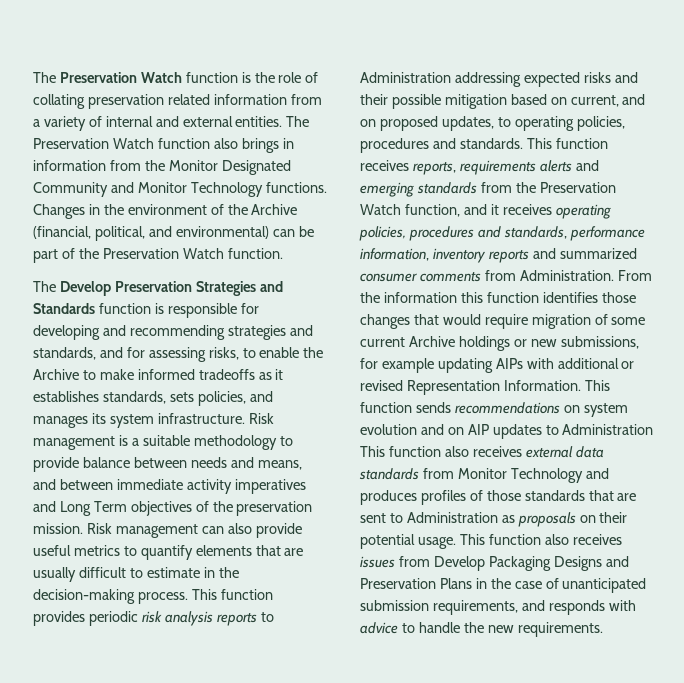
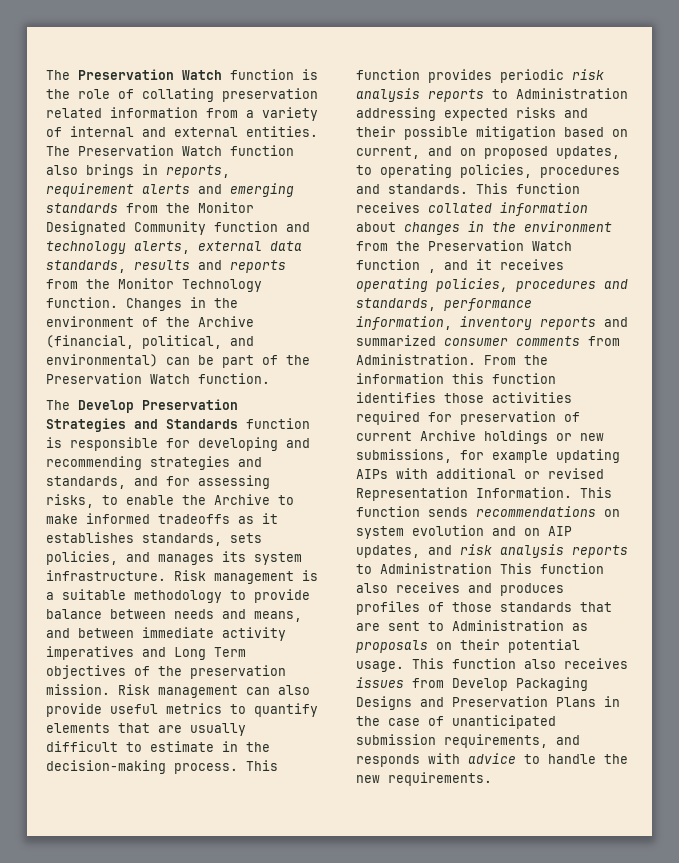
- The Preservation Watch function also brings in information from the Monitor Designated Community and Monitor Technology functions.
+ The Preservation Watch function also brings in reports, requirement alerts and emerging standards from the Monitor Designated Community function and technology alerts, external data standards, results and reports from the Monitor Technology function.
- This function receives reports, requirements alerts and emerging standards from the Preservation Watch function, and it receives operating policies, procedures and standards, performance information, inventory reports and summarized consumer comments from Administration.
+ This function receives collated information about changes in the environment from the Preservation Watch function , and it receives operating policies, procedures and standards, performance information, inventory reports and summarized consumer comments from Administration.
- From the information this function identifies those changes that would require migration of some current Archive holdings or new submissions, for example updating AIPs with additional or revised Representation Information.
+ From the information this function identifies those activities required for preservation of current Archive holdings or new submissions, for example updating AIPs with additional or revised Representation Information.
- This function sends recommendations on system evolution and on AIP updates to Administration This function also receives external data standards from Monitor Technology and produces profiles of those standards that are sent to Administration as proposals on their potential usage.
+ This function sends recommendations on system evolution and on AIP updates, and risk analysis reports to Administration This function also receives and produces profiles of those standards that are sent to Administration as proposals on their potential usage.

